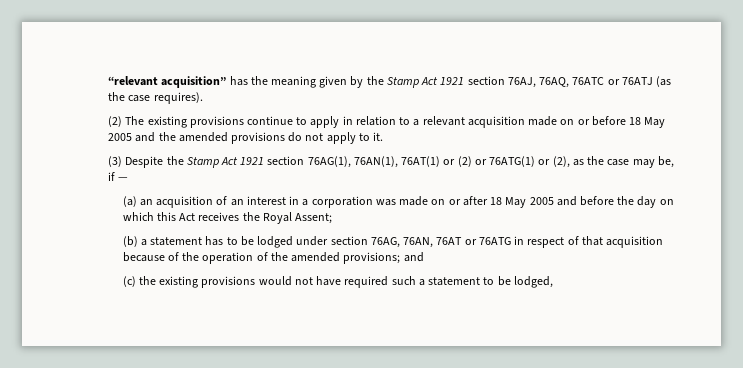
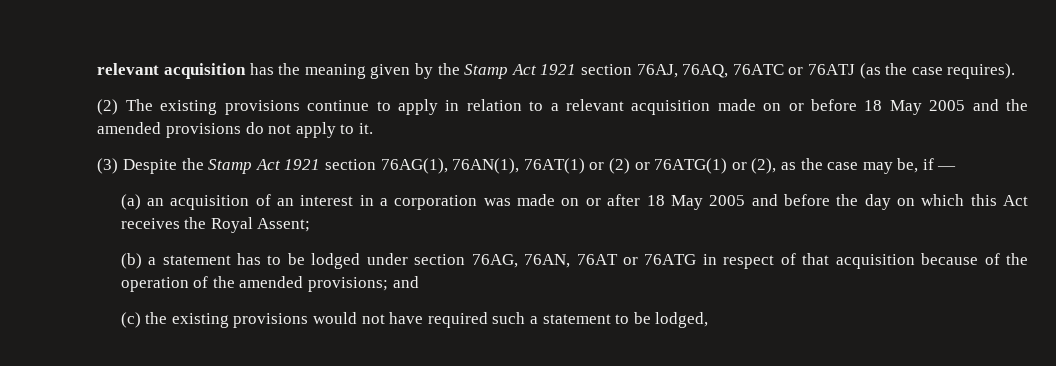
- “relevant acquisition” has the meaning given by the Stamp Act 1921 section 76AJ, 76AQ, 76ATC or 76ATJ (as the case requires).
+ relevant acquisition has the meaning given by the Stamp Act 1921 section 76AJ, 76AQ, 76ATC or 76ATJ (as the case requires).

